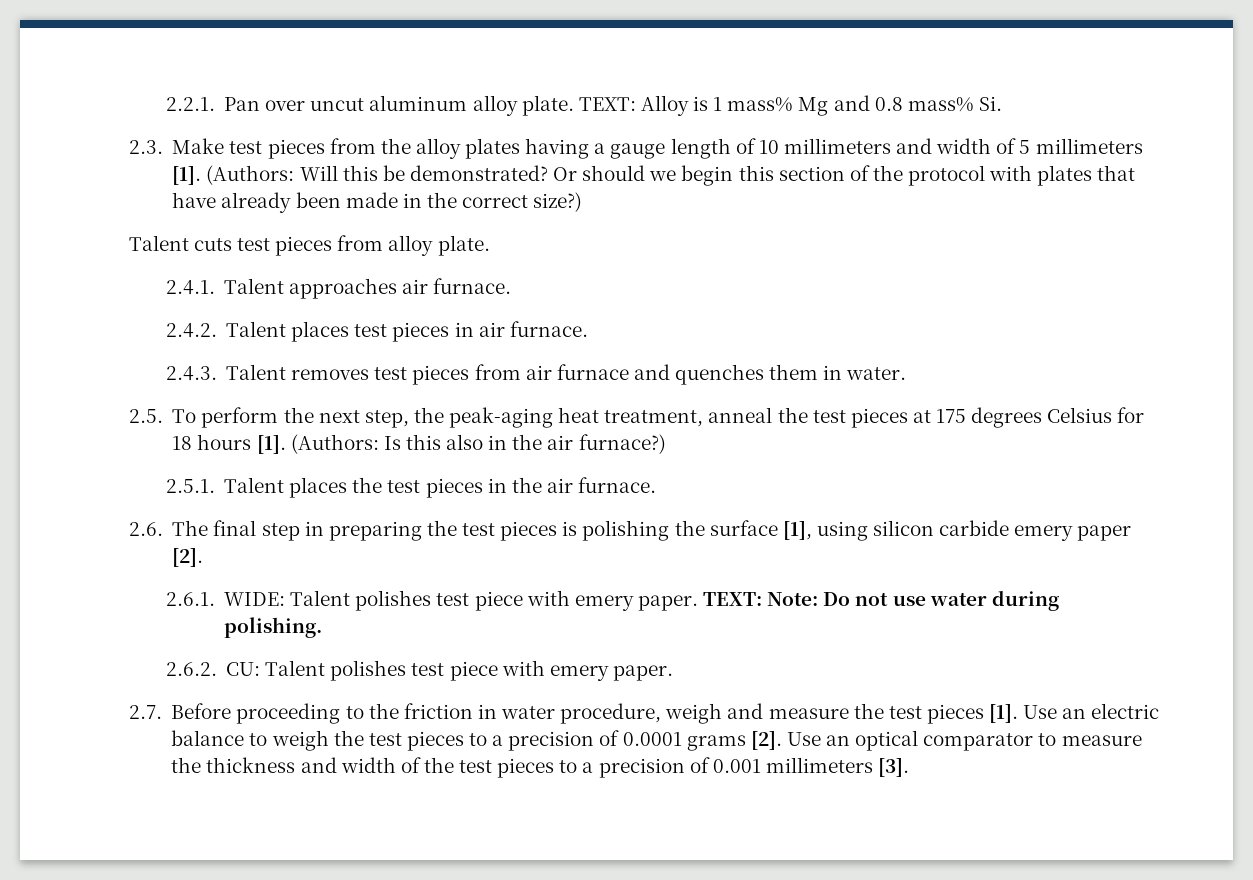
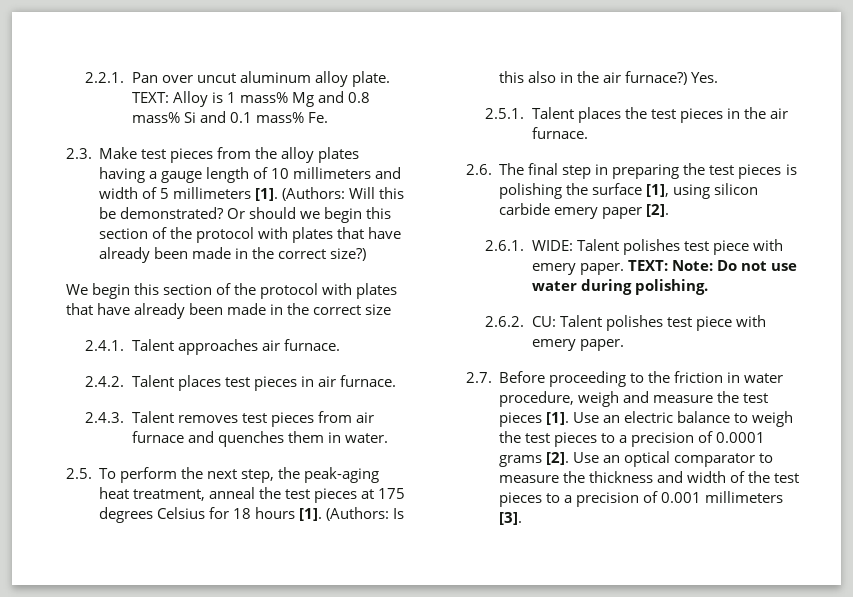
- TEXT: Alloy is 1 mass% Mg and 0.8 mass% Si.
+ TEXT: Alloy is 1 mass% Mg and 0.8 mass% Si and 0.1 mass% Fe.
- Talent cuts test pieces from alloy plate.
+ We begin this section of the protocol with plates that have already been made in the correct size
+ Yes.

